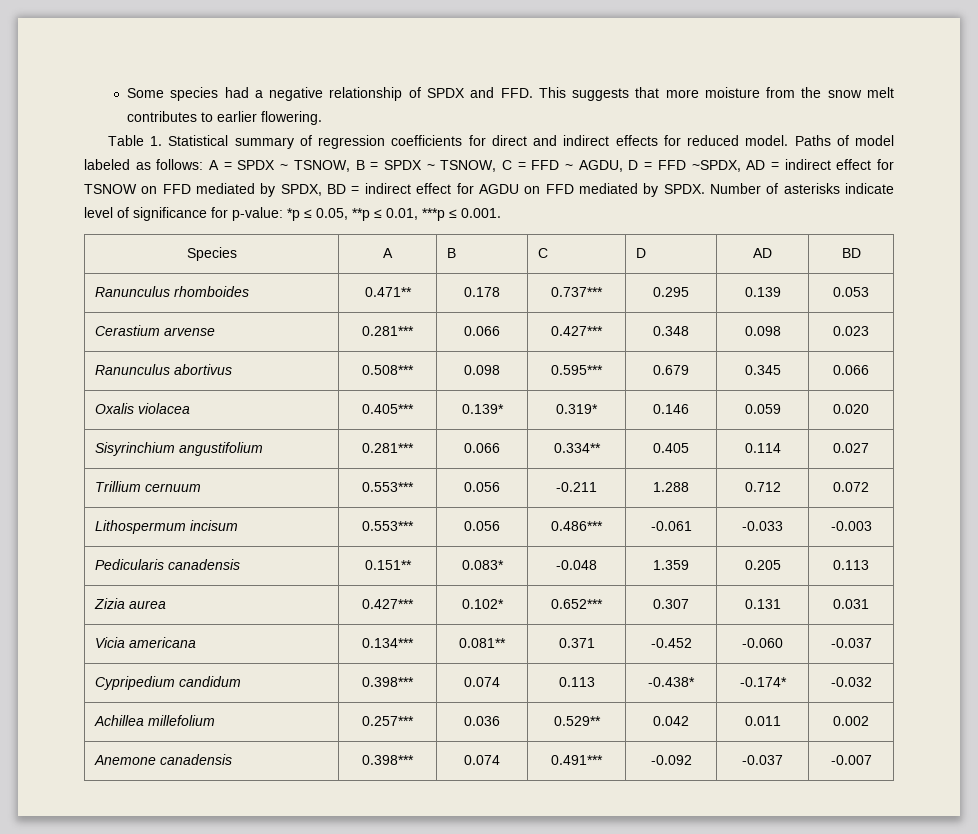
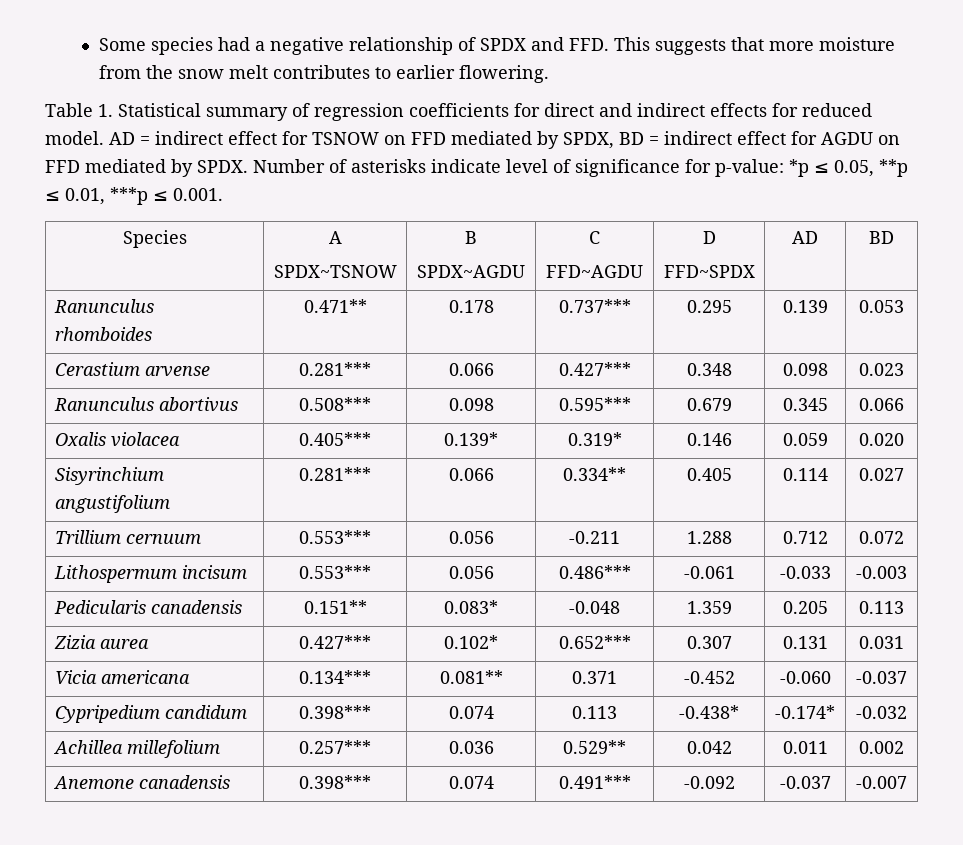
- Paths of model labeled as follows: A = SPDX ~ TSNOW, B = SPDX ~ TSNOW, C = FFD ~ AGDU, D = FFD ~SPDX, AD = indirect effect for TSNOW on FFD mediated by SPDX, BD = indirect effect for AGDU on FFD mediated by SPDX.
+ AD = indirect effect for TSNOW on FFD mediated by SPDX, BD = indirect effect for AGDU on FFD mediated by SPDX.
- Species | A | B | C | D | AD | BD
+ Species | A
+ SPDX~TSNOW | B
+ SPDX~AGDU | C
+ FFD~AGDU | D
+ FFD~SPDX | AD | BD

